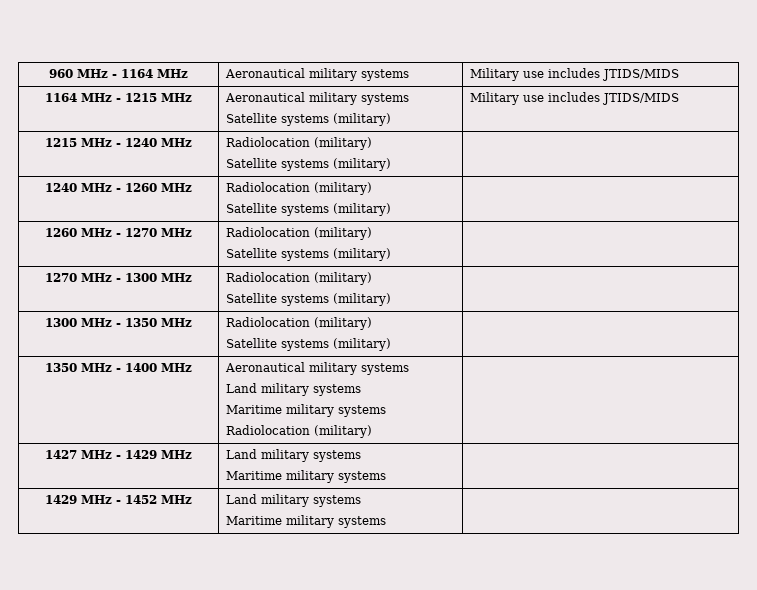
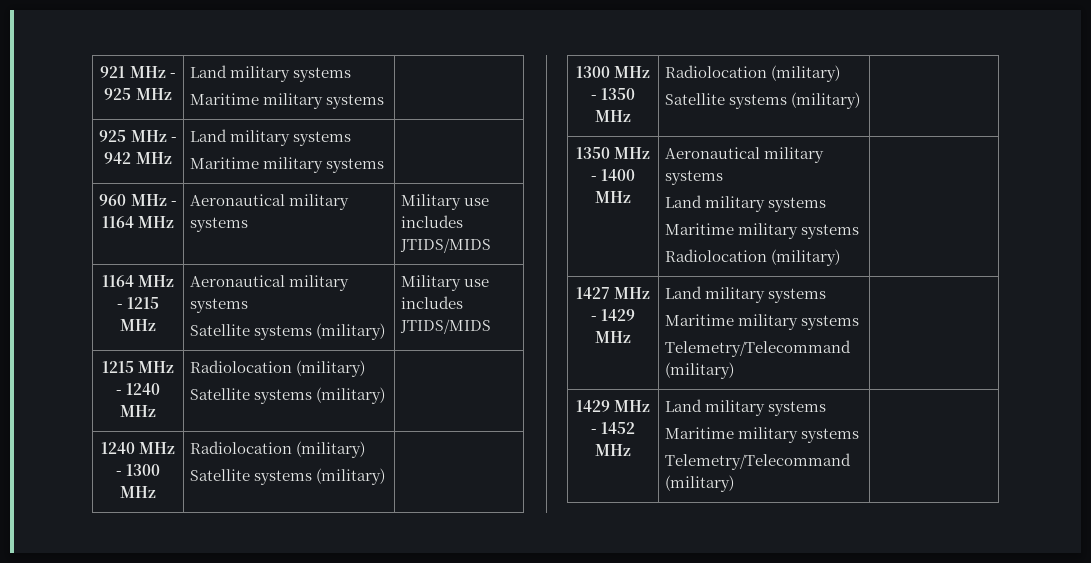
+ 921 MHz - 925 MHz | Land military systems
+ Maritime military systems |
+ 925 MHz - 942 MHz | Land military systems
+ Maritime military systems |
- 1240 MHz - 1260 MHz | Radiolocation (military)
- Satellite systems (military) |
- 1260 MHz - 1270 MHz | Radiolocation (military)
- Satellite systems (military) |
- 1270 MHz - 1300 MHz | Radiolocation (military)
+ 1240 MHz - 1300 MHz | Radiolocation (military)
  1427 MHz - 1429 MHz | Land military systems
- Maritime military systems |
+ Maritime military systems
+ Telemetry/Telecommand (military) |
  1429 MHz - 1452 MHz | Land military systems
- Maritime military systems |
+ Maritime military systems
+ Telemetry/Telecommand (military) |

